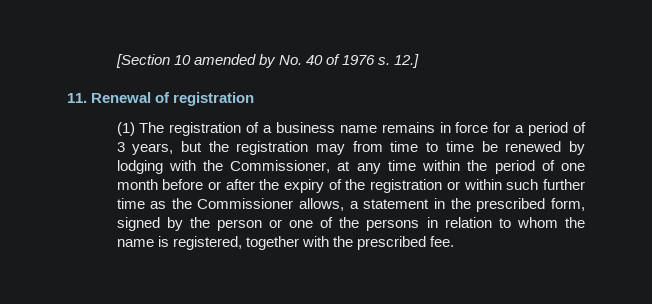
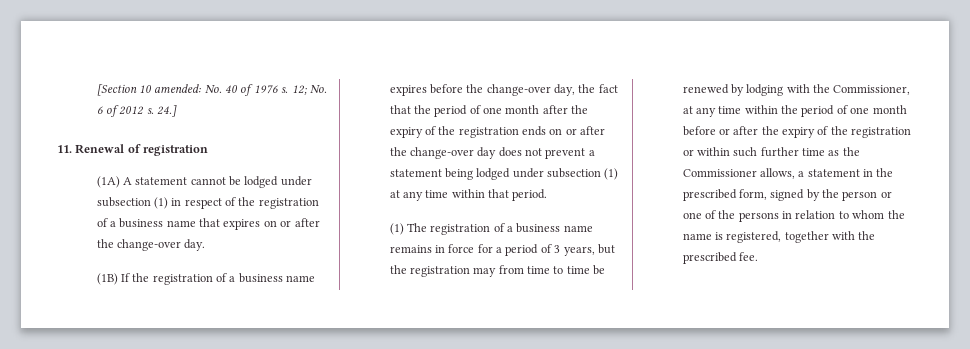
- [Section 10 amended by No. 40 of 1976 s.
+ [Section 10 amended: No. 40 of 1976 s.
- 12.]
+ 12; No. 6 of 2012 s. 24.]
  11. Renewal of registration
+ (1A) A statement cannot be lodged under subsection (1) in respect of the registration of a business name that expires on or after the change-over day.
+ (1B) If the registration of a business name expires before the change-over day, the fact that the period of one month after the expiry of the registration ends on or after the change-over day does not prevent a statement being lodged under subsection (1) at any time within that period.

